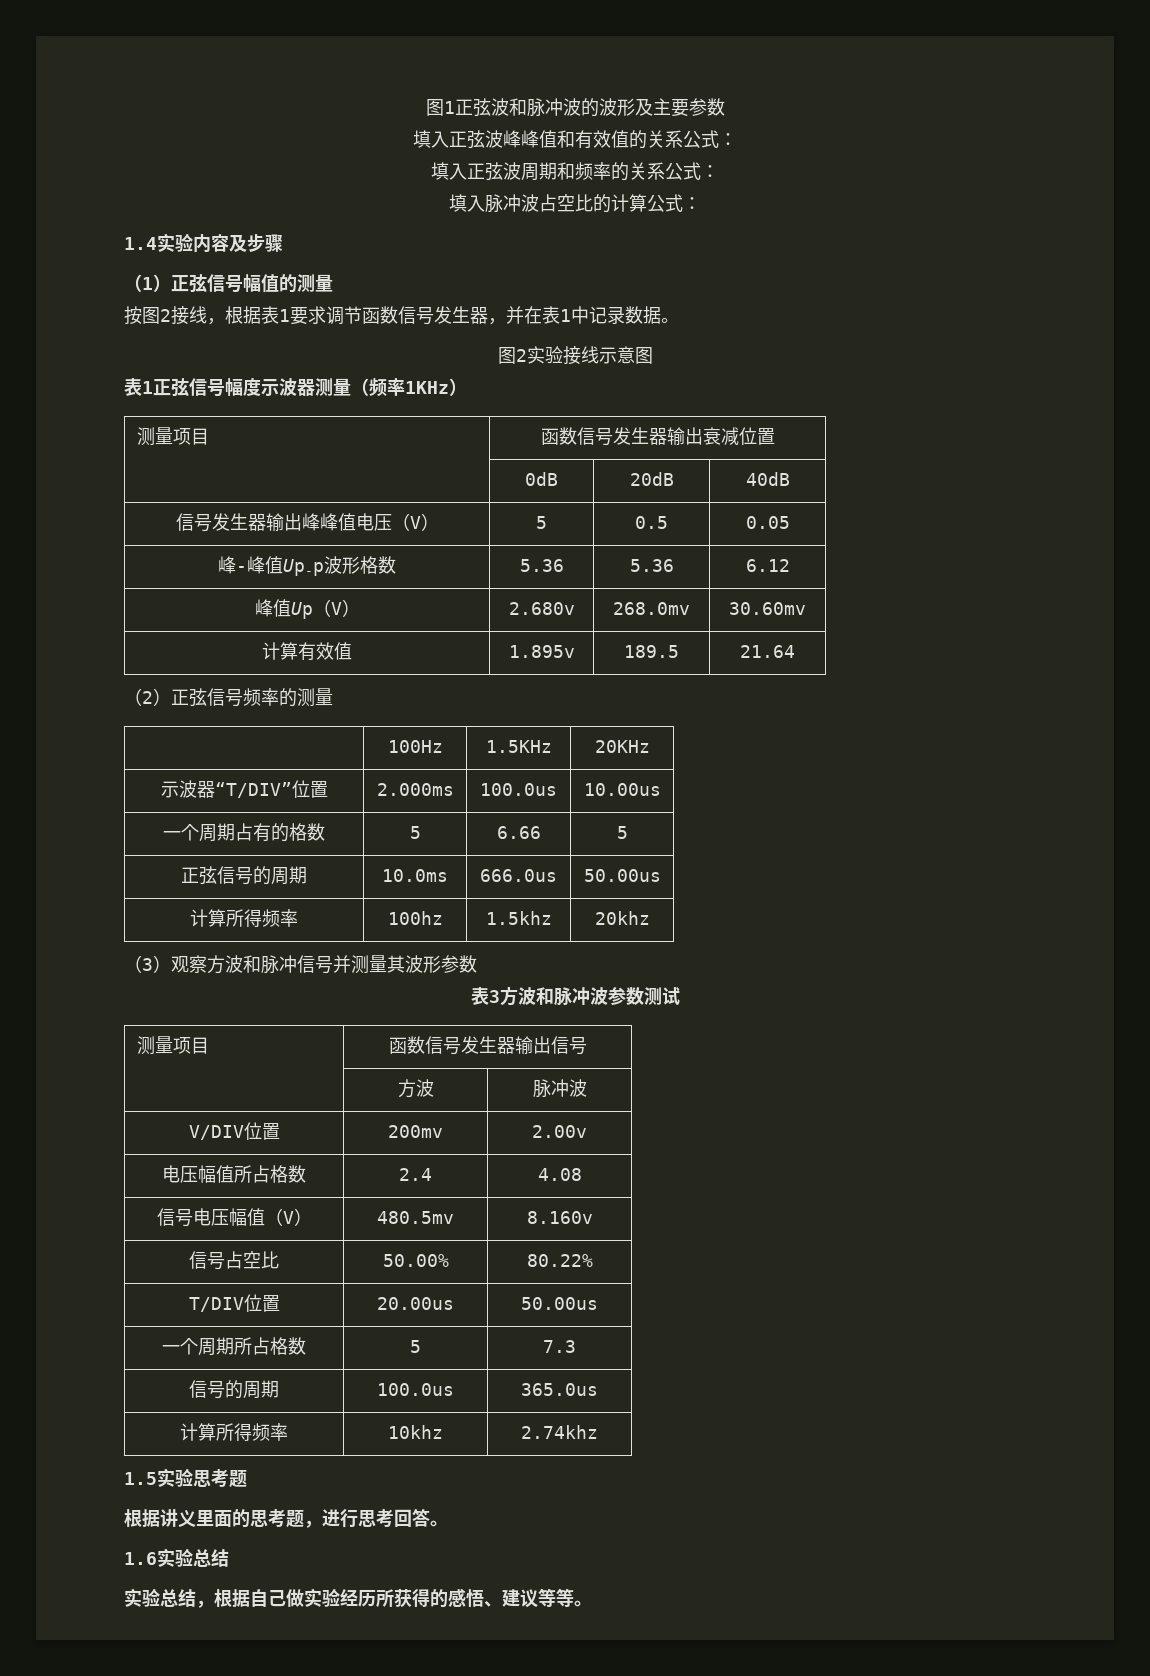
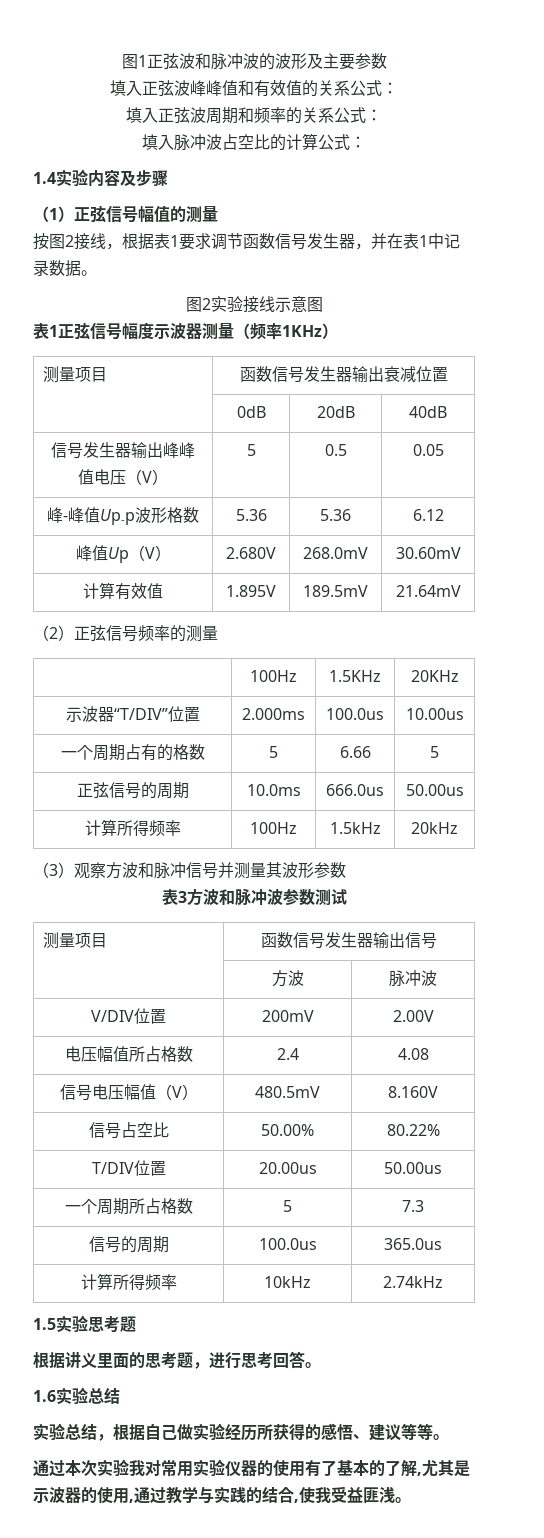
- 峰值Up（V） | 2.680v | 268.0mv | 30.60mv
+ 峰值Up（V） | 2.680V | 268.0mV | 30.60mV
- 计算有效值 | 1.895v | 189.5 | 21.64
+ 计算有效值 | 1.895V | 189.5mV | 21.64mV
- 计算所得频率 | 100hz | 1.5khz | 20khz
+ 计算所得频率 | 100Hz | 1.5kHz | 20kHz
- V/DIV位置 | 200mv | 2.00v
+ V/DIV位置 | 200mV | 2.00V
- 信号电压幅值（V） | 480.5mv | 8.160v
+ 信号电压幅值（V） | 480.5mV | 8.160V
- 计算所得频率 | 10khz | 2.74khz
+ 计算所得频率 | 10kHz | 2.74kHz
+ 通过本次实验我对常用实验仪器的使用有了基本的了解,尤其是示波器的使用,通过教学与实践的结合,使我受益匪浅。

